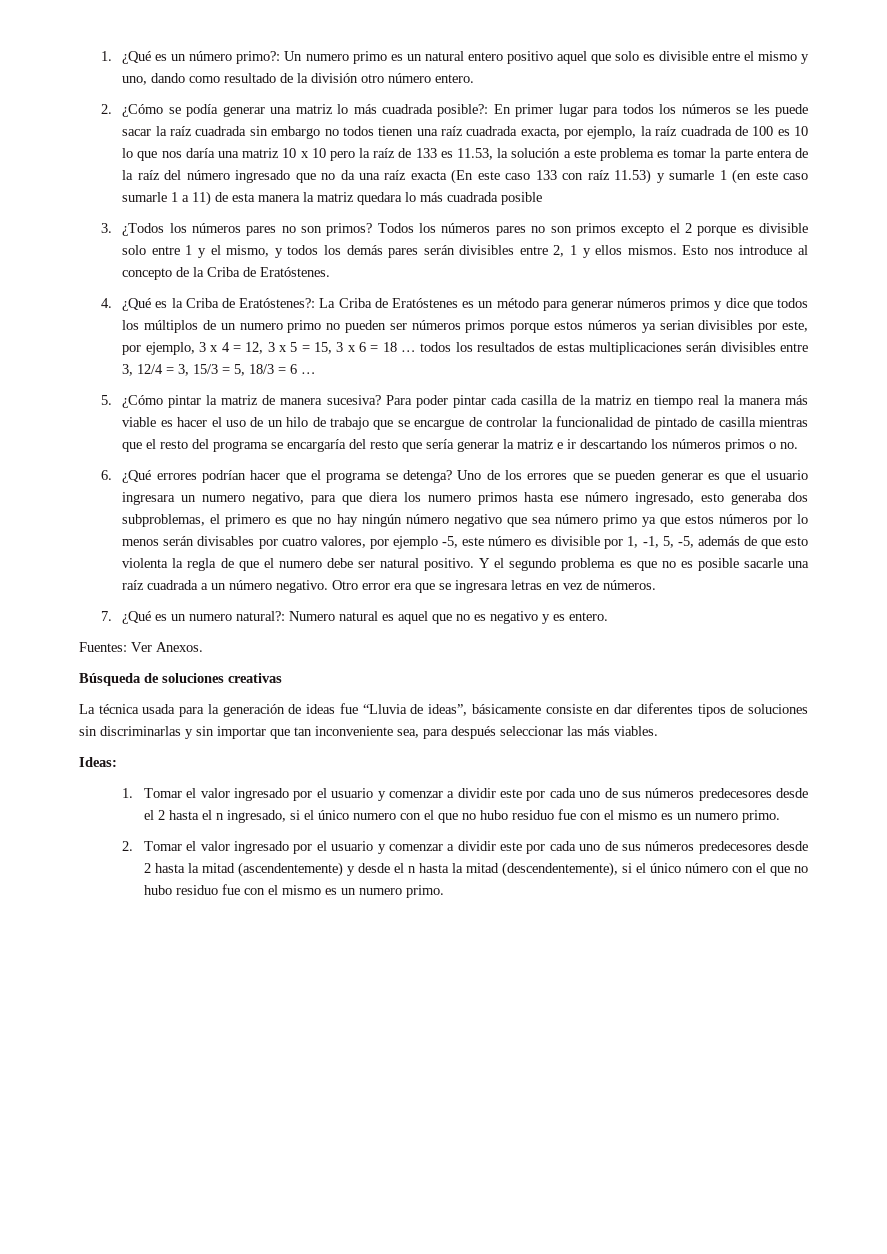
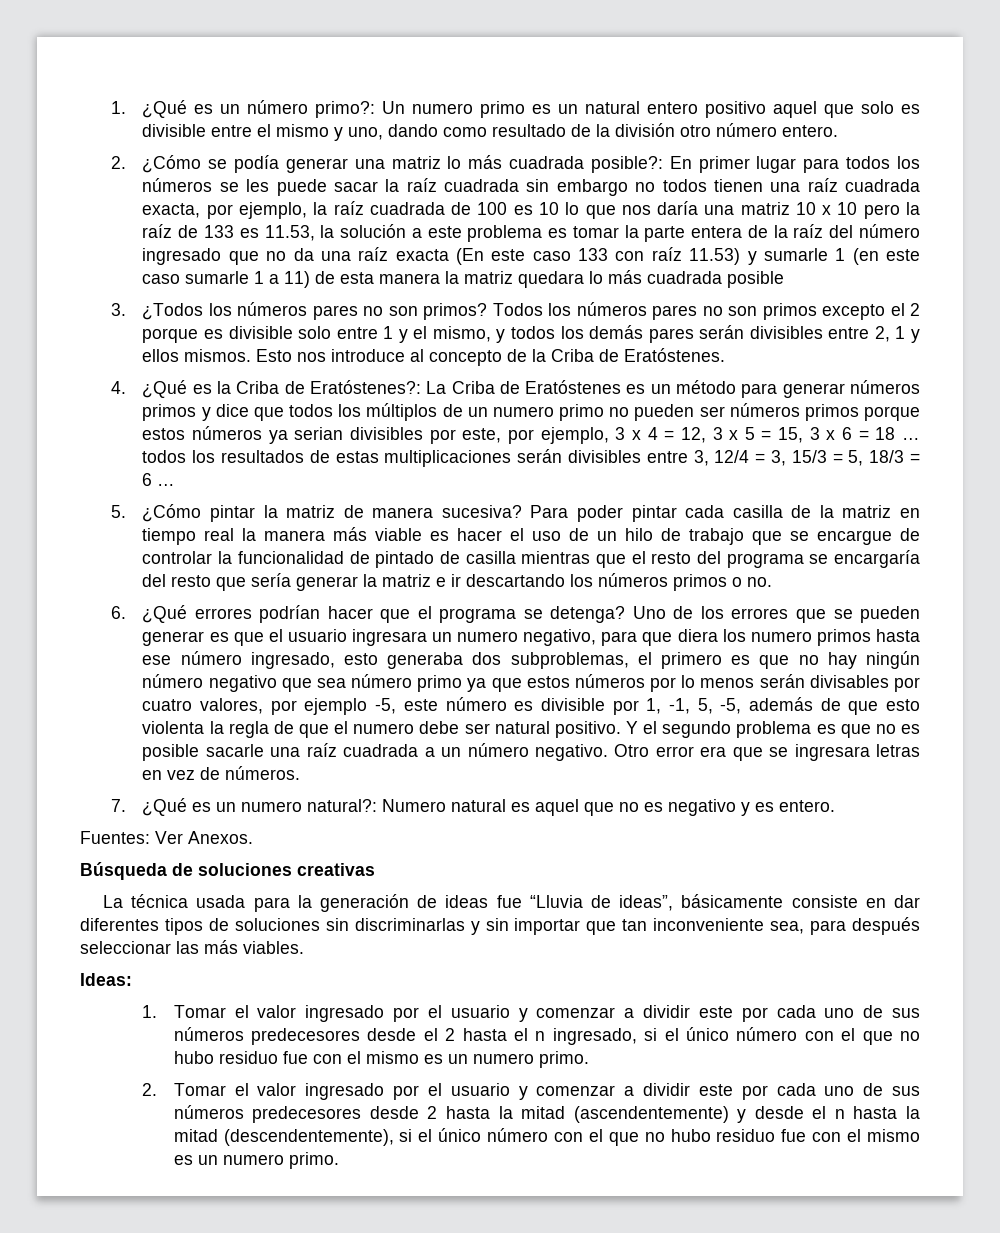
- 1. Tomar el valor ingresado por el usuario y comenzar a dividir este por cada uno de sus números predecesores desde el 2 hasta el n ingresado, si el único numero con el que no hubo residuo fue con el mismo es un numero primo.
+ 1. Tomar el valor ingresado por el usuario y comenzar a dividir este por cada uno de sus números predecesores desde el 2 hasta el n ingresado, si el único número con el que no hubo residuo fue con el mismo es un numero primo.

